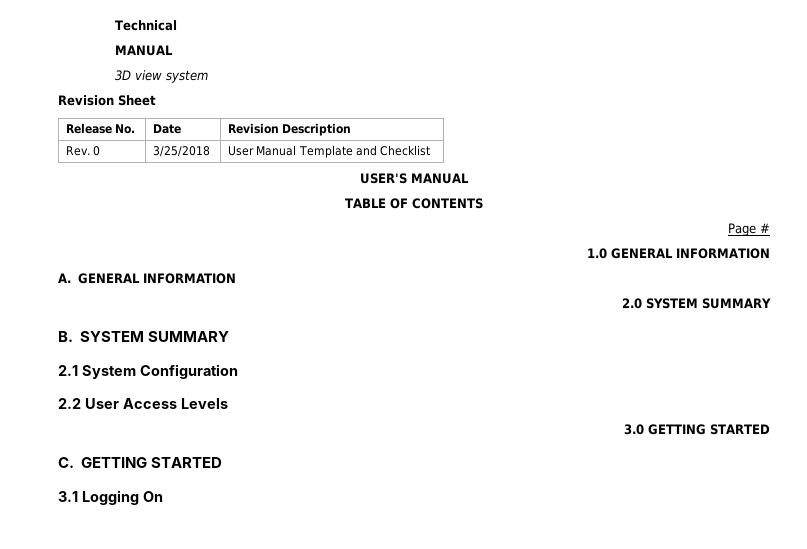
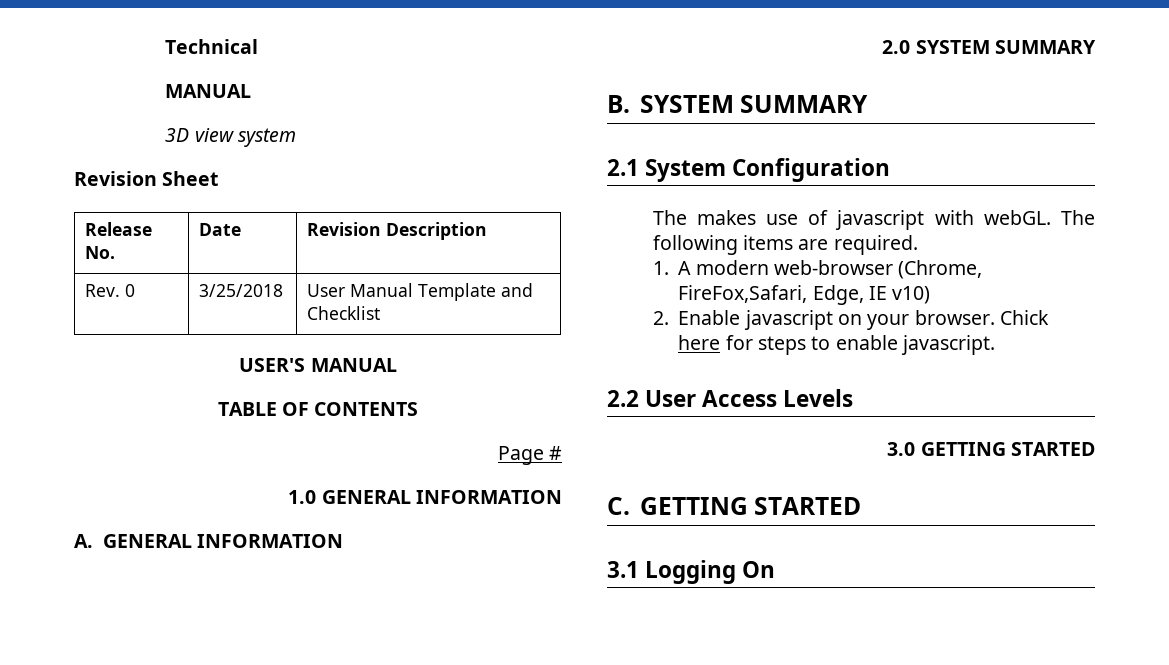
+ The makes use of javascript with webGL. The following items are required.
+ 1. A modern web-browser (Chrome, FireFox,Safari, Edge, IE v10)
+ 2. Enable javascript on your browser. Chick here for steps to enable javascript.

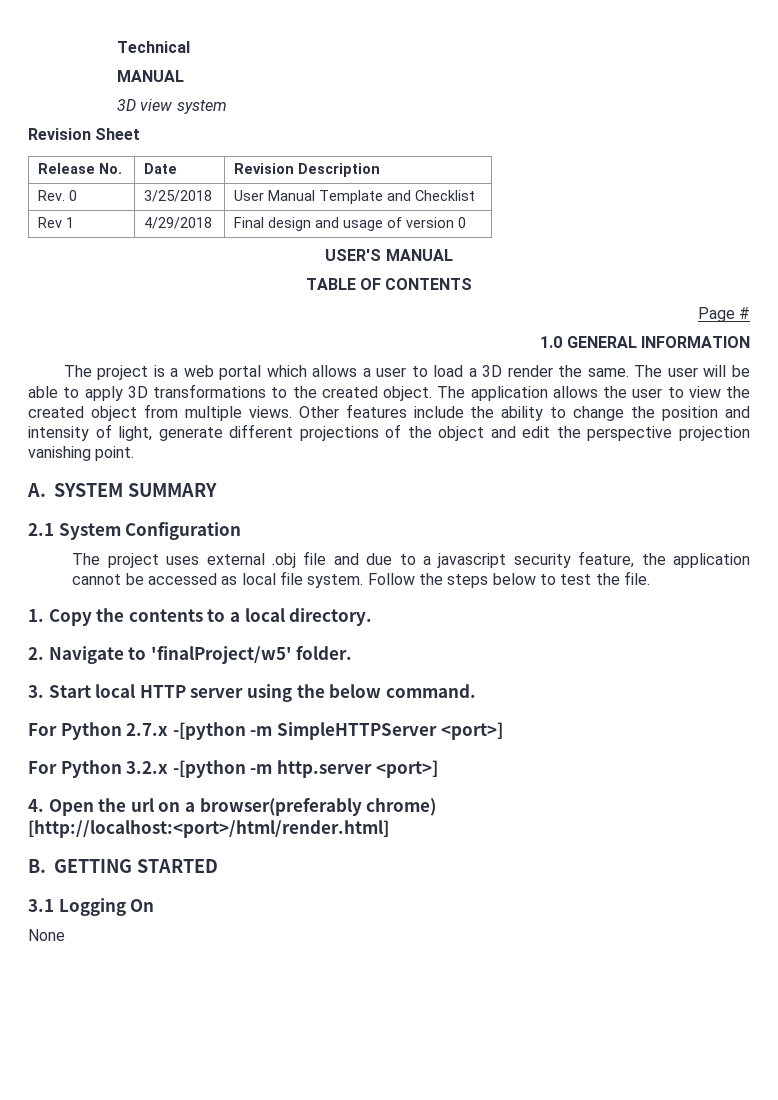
+ Rev 1 | 4/29/2018 | Final design and usage of version 0
- A. GENERAL INFORMATION
- 2.0 SYSTEM SUMMARY
- B. SYSTEM SUMMARY
+ The project is a web portal which allows a user to load a 3D render the same. The user will be able to apply 3D transformations to the created object. The application allows the user to view the created object from multiple views. Other features include the ability to change the position and intensity of light, generate different projections of the object and edit the perspective projection vanishing point.
+ A. SYSTEM SUMMARY
- The makes use of javascript with webGL. The following items are required.
- 1. A modern web-browser (Chrome, FireFox,Safari, Edge, IE v10)
- 2. Enable javascript on your browser. Chick here for steps to enable javascript.
- 2.2 User Access Levels
- 3.0 GETTING STARTED
- C. GETTING STARTED
+ The project uses external .obj file and due to a javascript security feature, the application cannot be accessed as local file system. Follow the steps below to test the file.
+ 1. Copy the contents to a local directory.
+ 2. Navigate to 'finalProject/w5' folder.
+ 3. Start local HTTP server using the below command.
+ For Python 2.7.x -[python -m SimpleHTTPServer <port>]
+ For Python 3.2.x -[python -m http.server <port>]
+ 4. Open the url on a browser(preferably chrome) [http://localhost:<port>/html/render.html]
+ B. GETTING STARTED
+ None

